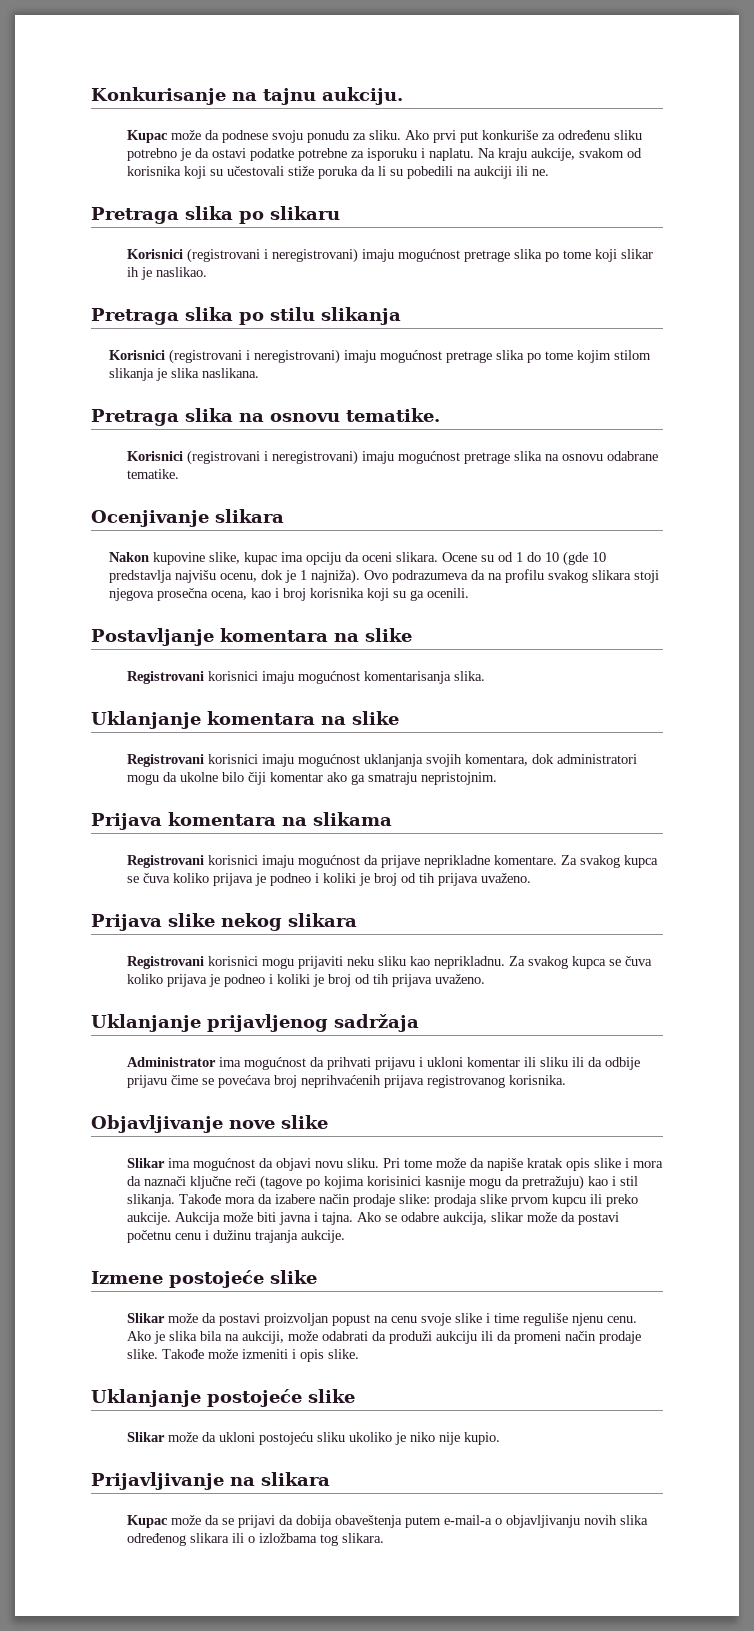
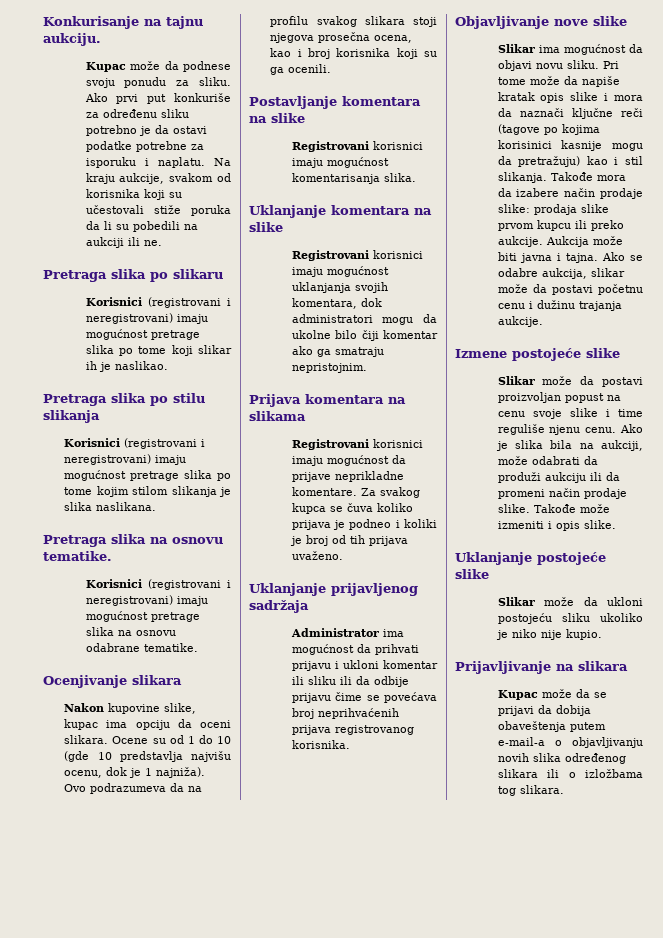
- Prijava slike nekog slikara
- Registrovani korisnici mogu prijaviti neku sliku kao neprikladnu. Za svakog kupca se čuva koliko prijava je podneo i koliki je broj od tih prijava uvaženo.

